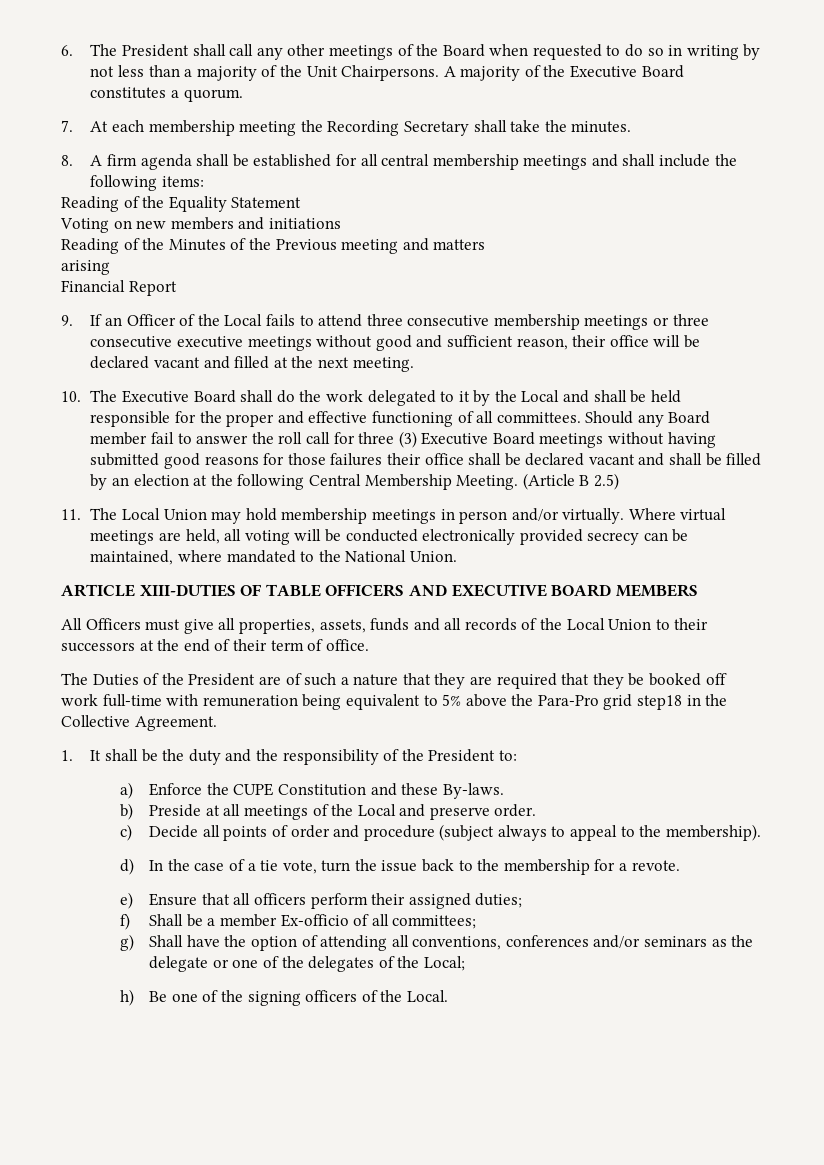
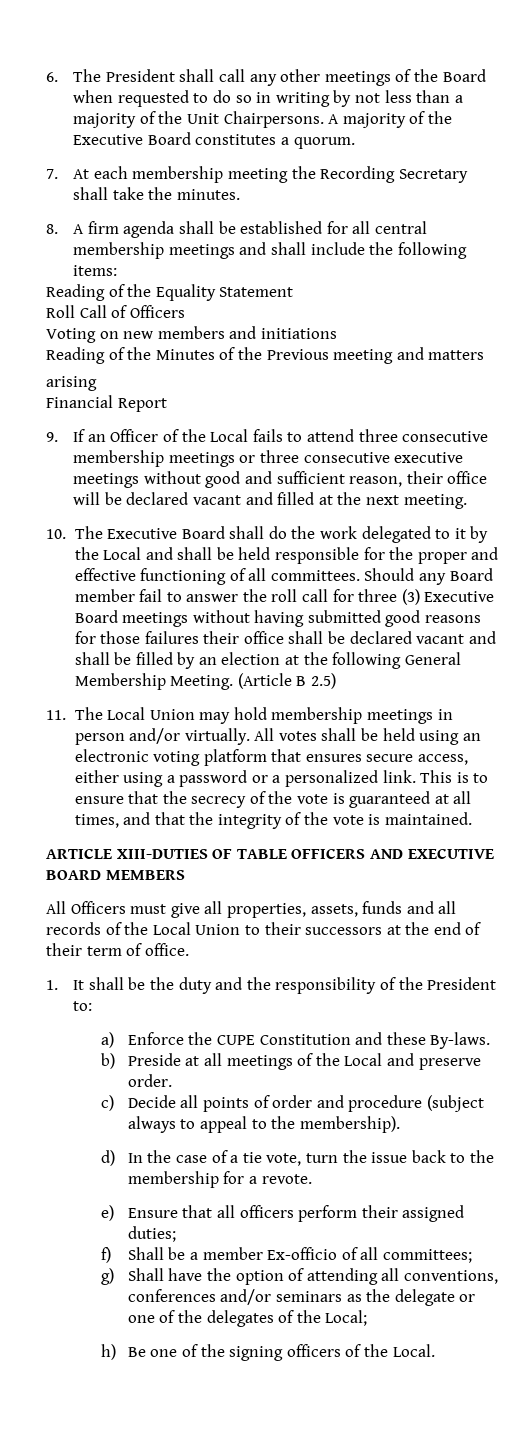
+ Roll Call of Officers
- Should any Board member fail to answer the roll call for three (3) Executive Board meetings without having submitted good reasons for those failures their office shall be declared vacant and shall be filled by an election at the following Central Membership Meeting.
+ Should any Board member fail to answer the roll call for three (3) Executive Board meetings without having submitted good reasons for those failures their office shall be declared vacant and shall be filled by an election at the following General Membership Meeting.
- Where virtual meetings are held, all voting will be conducted electronically provided secrecy can be maintained, where mandated to the National Union.
+ All votes shall be held using an electronic voting platform that ensures secure access, either using a password or a personalized link. This is to ensure that the secrecy of the vote is guaranteed at all times, and that the integrity of the vote is maintained.
- The Duties of the President are of such a nature that they are required that they be booked off work full-time with remuneration being equivalent to 5% above the Para-Pro grid step18 in the Collective Agreement.

